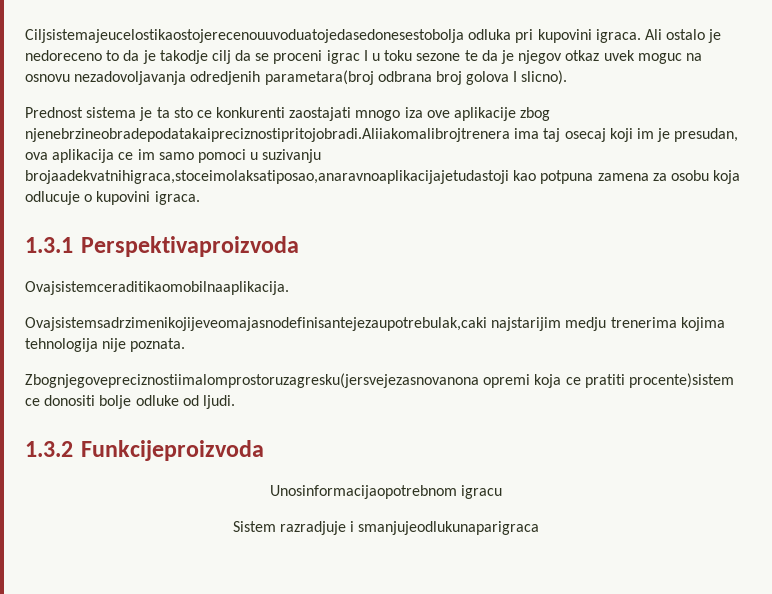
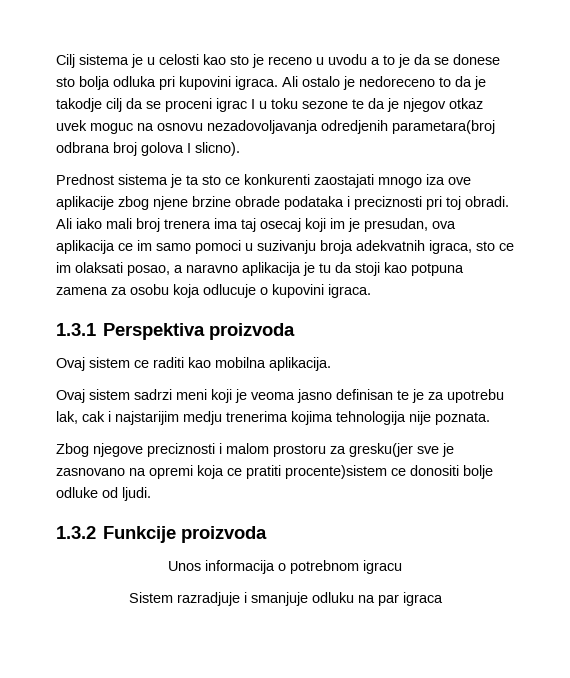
- Ciljsistemajeucelostikaostojerecenouuvoduatojedasedonesestobolja odluka pri kupovini igraca.
+ Cilj sistema je u celosti kao sto je receno u uvodu a to je da se donese sto bolja odluka pri kupovini igraca.
- Prednost sistema je ta sto ce konkurenti zaostajati mnogo iza ove aplikacije zbog njenebrzineobradepodatakaipreciznostipritojobradi.Aliiakomalibrojtrenera ima taj osecaj koji im je presudan, ova aplikacija ce im samo pomoci u suzivanju brojaadekvatnihigraca,stoceimolaksatiposao,anaravnoaplikacijajetudastoji kao potpuna zamena za osobu koja odlucuje o kupovini igraca.
+ Prednost sistema je ta sto ce konkurenti zaostajati mnogo iza ove aplikacije zbog njene brzine obrade podataka i preciznosti pri toj obradi. Ali iako mali broj trenera ima taj osecaj koji im je presudan, ova aplikacija ce im samo pomoci u suzivanju broja adekvatnih igraca, sto ce im olaksati posao, a naravno aplikacija je tu da stoji kao potpuna zamena za osobu koja odlucuje o kupovini igraca.
- 1.3.1 Perspektivaproizvoda
- Ovajsistemceraditikaomobilnaaplikacija.
- Ovajsistemsadrzimenikojijeveomajasnodefinisantejezaupotrebulak,caki najstarijim medju trenerima kojima tehnologija nije poznata.
+ 1.3.1 Perspektiva proizvoda
+ Ovaj sistem ce raditi kao mobilna aplikacija.
+ Ovaj sistem sadrzi meni koji je veoma jasno definisan te je za upotrebu lak, cak i najstarijim medju trenerima kojima tehnologija nije poznata.
- Zbognjegovepreciznostiimalomprostoruzagresku(jersvejezasnovanona opremi koja ce pratiti procente)sistem ce donositi bolje odluke od ljudi.
+ Zbog njegove preciznosti i malom prostoru za gresku(jer sve je zasnovano na opremi koja ce pratiti procente)sistem ce donositi bolje odluke od ljudi.
- 1.3.2 Funkcijeproizvoda
- Unosinformacijaopotrebnom igracu
+ 1.3.2 Funkcije proizvoda
+ Unos informacija o potrebnom igracu
- Sistem razradjuje i smanjujeodlukunaparigraca
+ Sistem razradjuje i smanjuje odluku na par igraca

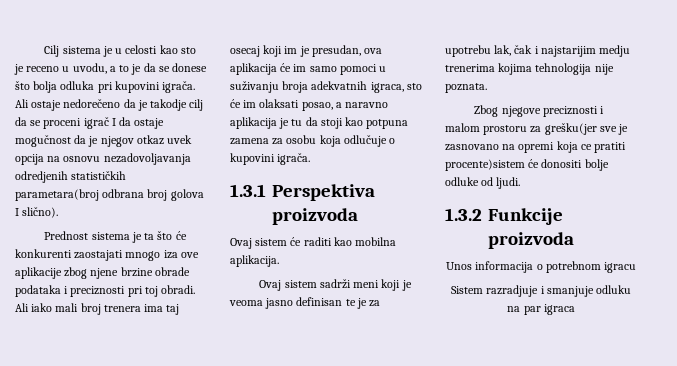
- Cilj sistema je u celosti kao sto je receno u uvodu a to je da se donese sto bolja odluka pri kupovini igraca. Ali ostalo je nedoreceno to da je takodje cilj da se proceni igrac I u toku sezone te da je njegov otkaz uvek moguc na osnovu nezadovoljavanja odredjenih parametara(broj odbrana broj golova I slicno).
+ Cilj sistema je u celosti kao sto je receno u uvodu, a to je da se donese što bolja odluka pri kupovini igrača. Ali ostaje nedorečeno da je takodje cilj da se proceni igrač I da ostaje mogučnost da je njegov otkaz uvek opcija na osnovu nezadovoljavanja odredjenih statističkih parametara(broj odbrana broj golova I slično).
- Prednost sistema je ta sto ce konkurenti zaostajati mnogo iza ove aplikacije zbog njene brzine obrade podataka i preciznosti pri toj obradi.
+ Prednost sistema je ta što će konkurenti zaostajati mnogo iza ove aplikacije zbog njene brzine obrade podataka i preciznosti pri toj obradi.
- Ali iako mali broj trenera ima taj osecaj koji im je presudan, ova aplikacija ce im samo pomoci u suzivanju broja adekvatnih igraca, sto ce im olaksati posao, a naravno aplikacija je tu da stoji kao potpuna zamena za osobu koja odlucuje o kupovini igraca.
+ Ali iako mali broj trenera ima taj osecaj koji im je presudan, ova aplikacija će im samo pomoci u suživanju broja adekvatnih igraca, sto će im olaksati posao, a naravno aplikacija je tu da stoji kao potpuna zamena za osobu koja odlučuje o kupovini igrača.
- Ovaj sistem ce raditi kao mobilna aplikacija.
+ Ovaj sistem će raditi kao mobilna aplikacija.
- Ovaj sistem sadrzi meni koji je veoma jasno definisan te je za upotrebu lak, cak i najstarijim medju trenerima kojima tehnologija nije poznata.
+ Ovaj sistem sadrži meni koji je veoma jasno definisan te je za upotrebu lak, čak i najstarijim medju trenerima kojima tehnologija nije poznata.
- Zbog njegove preciznosti i malom prostoru za gresku(jer sve je zasnovano na opremi koja ce pratiti procente)sistem ce donositi bolje odluke od ljudi.
+ Zbog njegove preciznosti i malom prostoru za grešku(jer sve je zasnovano na opremi koja ce pratiti procente)sistem će donositi bolje odluke od ljudi.

